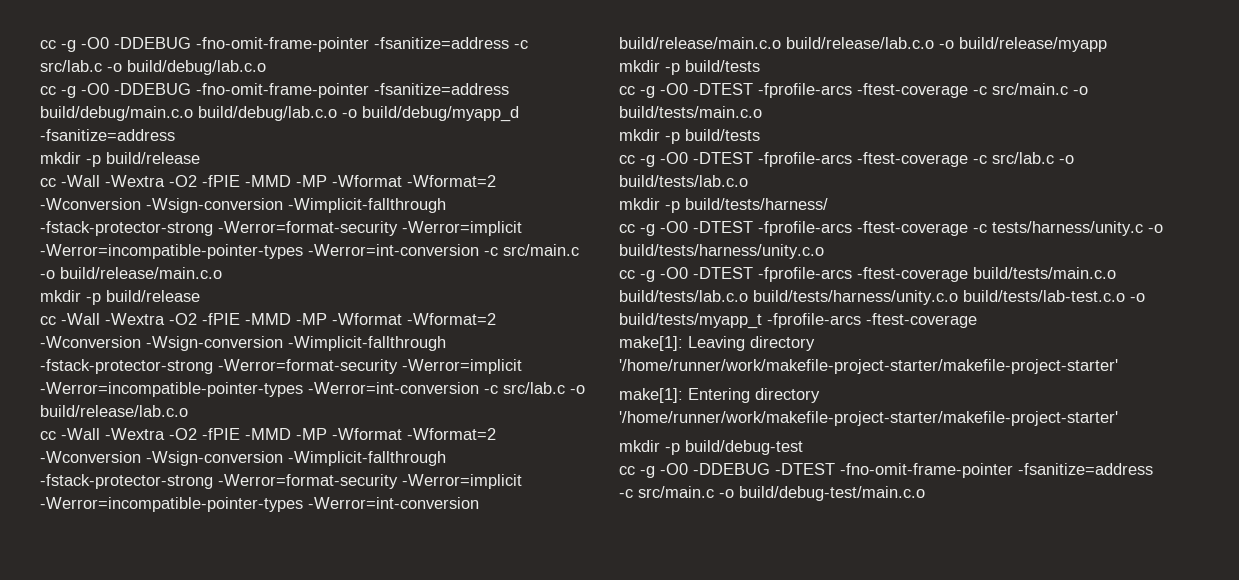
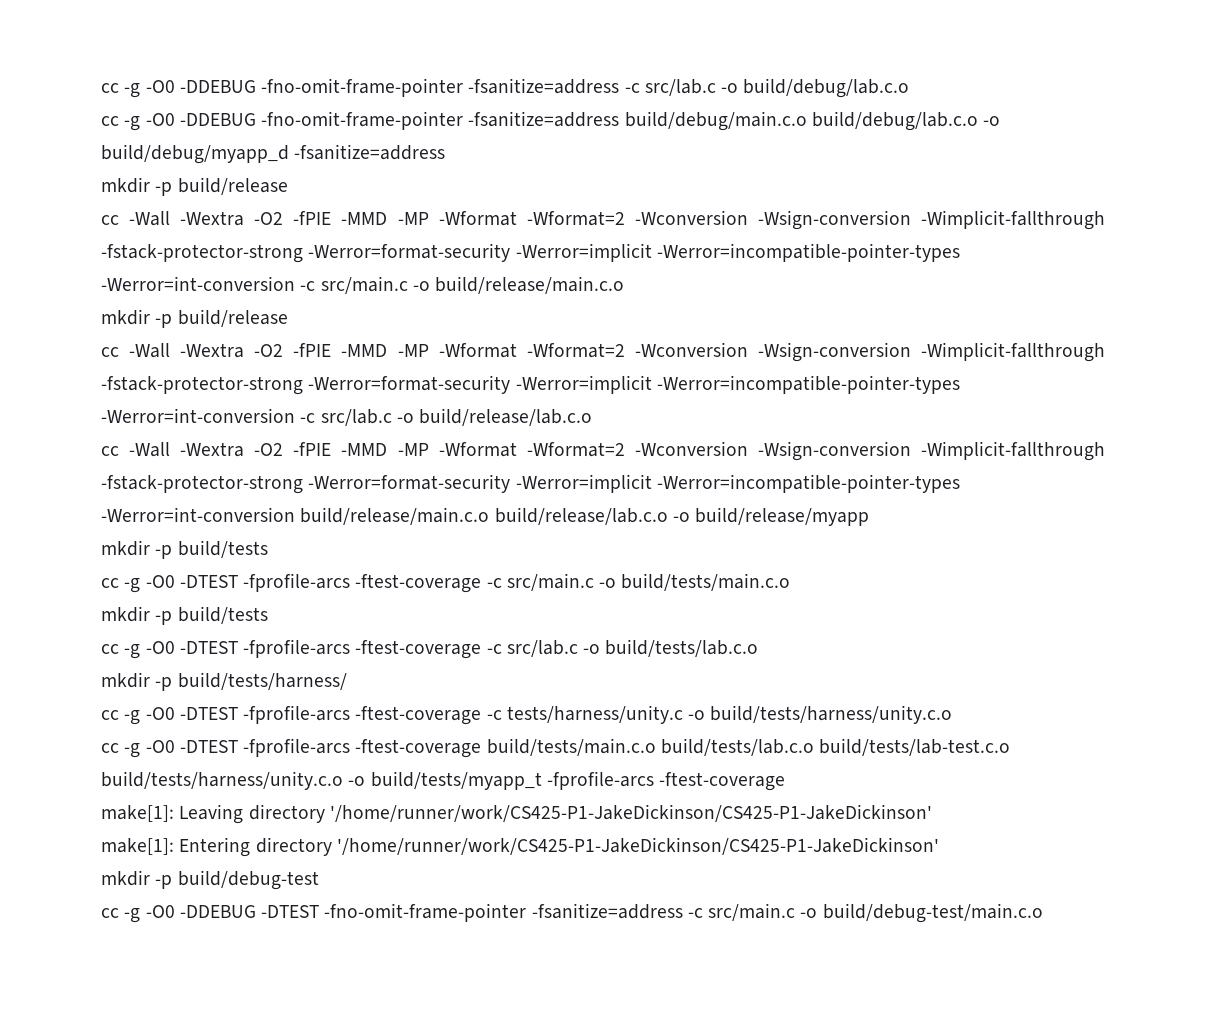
- cc -g -O0 -DTEST -fprofile-arcs -ftest-coverage build/tests/main.c.o build/tests/lab.c.o build/tests/harness/unity.c.o build/tests/lab-test.c.o -o build/tests/myapp_t -fprofile-arcs -ftest-coverage
+ cc -g -O0 -DTEST -fprofile-arcs -ftest-coverage build/tests/main.c.o build/tests/lab.c.o build/tests/lab-test.c.o build/tests/harness/unity.c.o -o build/tests/myapp_t -fprofile-arcs -ftest-coverage
- make[1]: Leaving directory '/home/runner/work/makefile-project-starter/makefile-project-starter'
+ make[1]: Leaving directory '/home/runner/work/CS425-P1-JakeDickinson/CS425-P1-JakeDickinson'
- make[1]: Entering directory '/home/runner/work/makefile-project-starter/makefile-project-starter'
+ make[1]: Entering directory '/home/runner/work/CS425-P1-JakeDickinson/CS425-P1-JakeDickinson'

